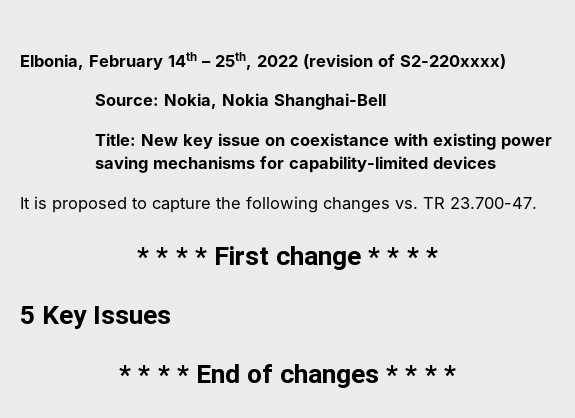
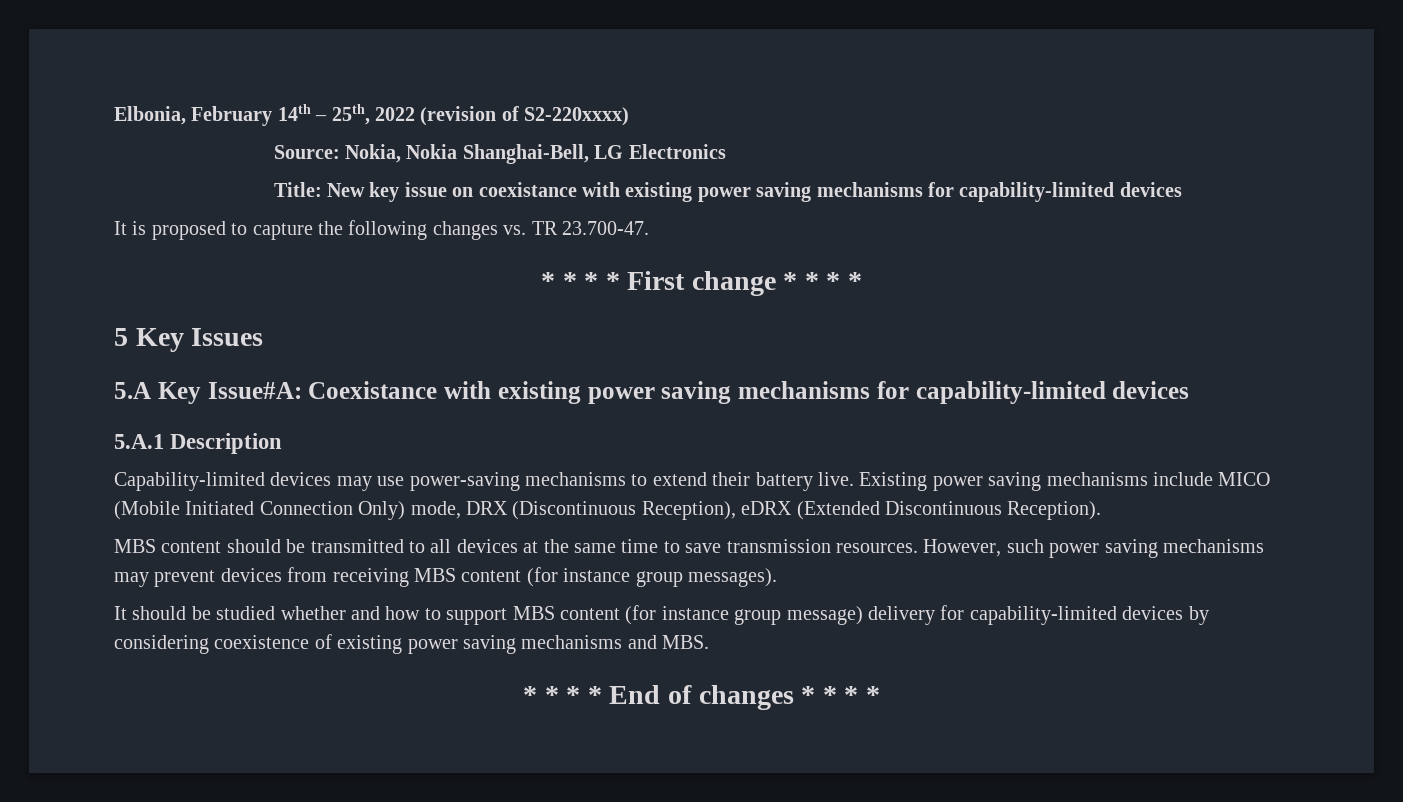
- Source: Nokia, Nokia Shanghai-Bell
+ Source: Nokia, Nokia Shanghai-Bell, LG Electronics
+ 5.A Key Issue#A: Coexistance with existing power saving mechanisms for capability-limited devices
+ 5.A.1 Description
+ Capability-limited devices may use power-saving mechanisms to extend their battery live. Existing power saving mechanisms include MICO (Mobile Initiated Connection Only) mode, DRX (Discontinuous Reception), eDRX (Extended Discontinuous Reception).
+ MBS content should be transmitted to all devices at the same time to save transmission resources. However, such power saving mechanisms may prevent devices from receiving MBS content (for instance group messages).
+ It should be studied whether and how to support MBS content (for instance group message) delivery for capability-limited devices by considering coexistence of existing power saving mechanisms and MBS.

